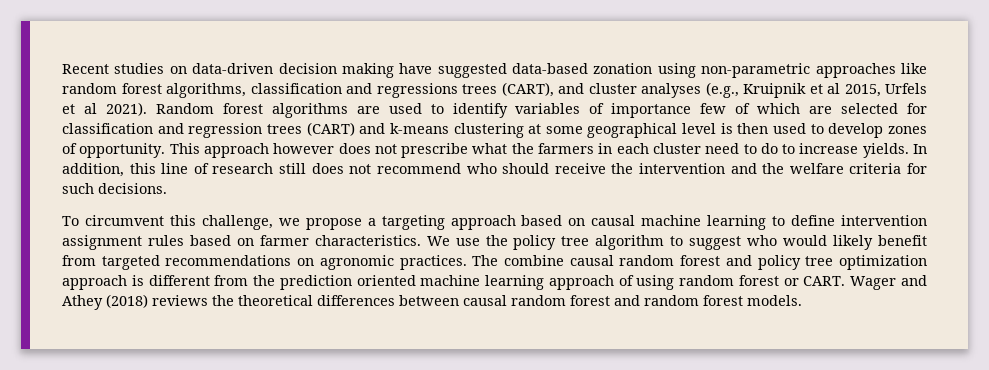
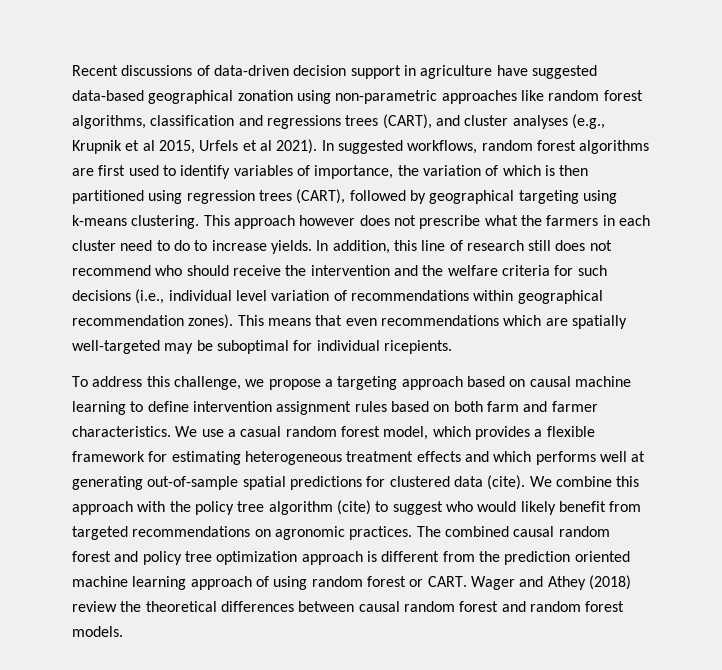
- Recent studies on data-driven decision making have suggested data-based zonation using non-parametric approaches like random forest algorithms, classification and regressions trees (CART), and cluster analyses (e.g., Kruipnik et al 2015, Urfels et al 2021).
+ Recent discussions of data-driven decision support in agriculture have suggested data-based geographical zonation using non-parametric approaches like random forest algorithms, classification and regressions trees (CART), and cluster analyses (e.g., Krupnik et al 2015, Urfels et al 2021).
- Random forest algorithms are used to identify variables of importance few of which are selected for classification and regression trees (CART) and k-means clustering at some geographical level is then used to develop zones of opportunity.
+ In suggested workflows, random forest algorithms are first used to identify variables of importance, the variation of which is then partitioned using regression trees (CART), followed by geographical targeting using k-means clustering.
- In addition, this line of research still does not recommend who should receive the intervention and the welfare criteria for such decisions.
+ In addition, this line of research still does not recommend who should receive the intervention and the welfare criteria for such decisions (i.e., individual level variation of recommendations within geographical recommendation zones). This means that even recommendations which are spatially well-targeted may be suboptimal for individual ricepients.
- To circumvent this challenge, we propose a targeting approach based on causal machine learning to define intervention assignment rules based on farmer characteristics.
+ To address this challenge, we propose a targeting approach based on causal machine learning to define intervention assignment rules based on both farm and farmer characteristics.
- We use the policy tree algorithm to suggest who would likely benefit from targeted recommendations on agronomic practices.
+ We use a casual random forest model, which provides a flexible framework for estimating heterogeneous treatment effects and which performs well at generating out-of-sample spatial predictions for clustered data (cite). We combine this approach with the policy tree algorithm (cite) to suggest who would likely benefit from targeted recommendations on agronomic practices.
- The combine causal random forest and policy tree optimization approach is different from the prediction oriented machine learning approach of using random forest or CART.
+ The combined causal random forest and policy tree optimization approach is different from the prediction oriented machine learning approach of using random forest or CART.
- Wager and Athey (2018) reviews the theoretical differences between causal random forest and random forest models.
+ Wager and Athey (2018) review the theoretical differences between causal random forest and random forest models.

